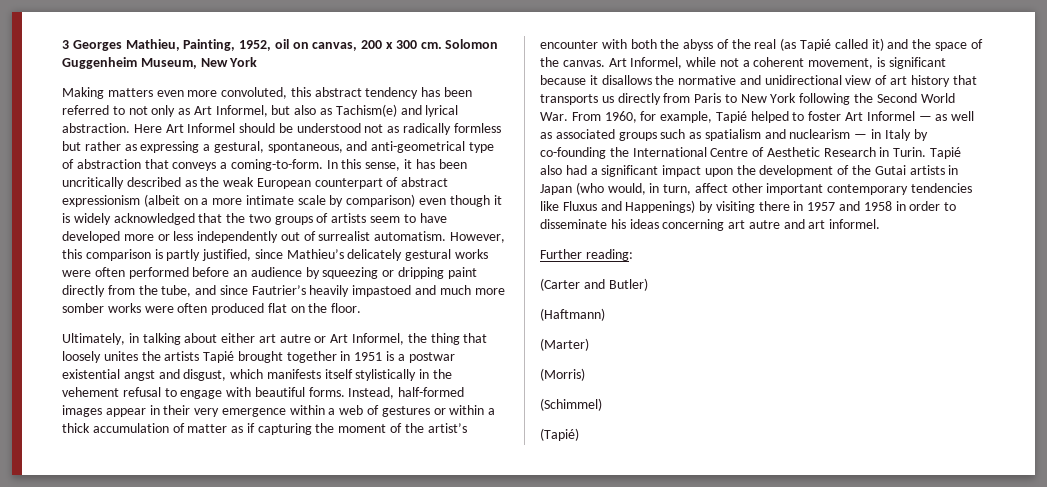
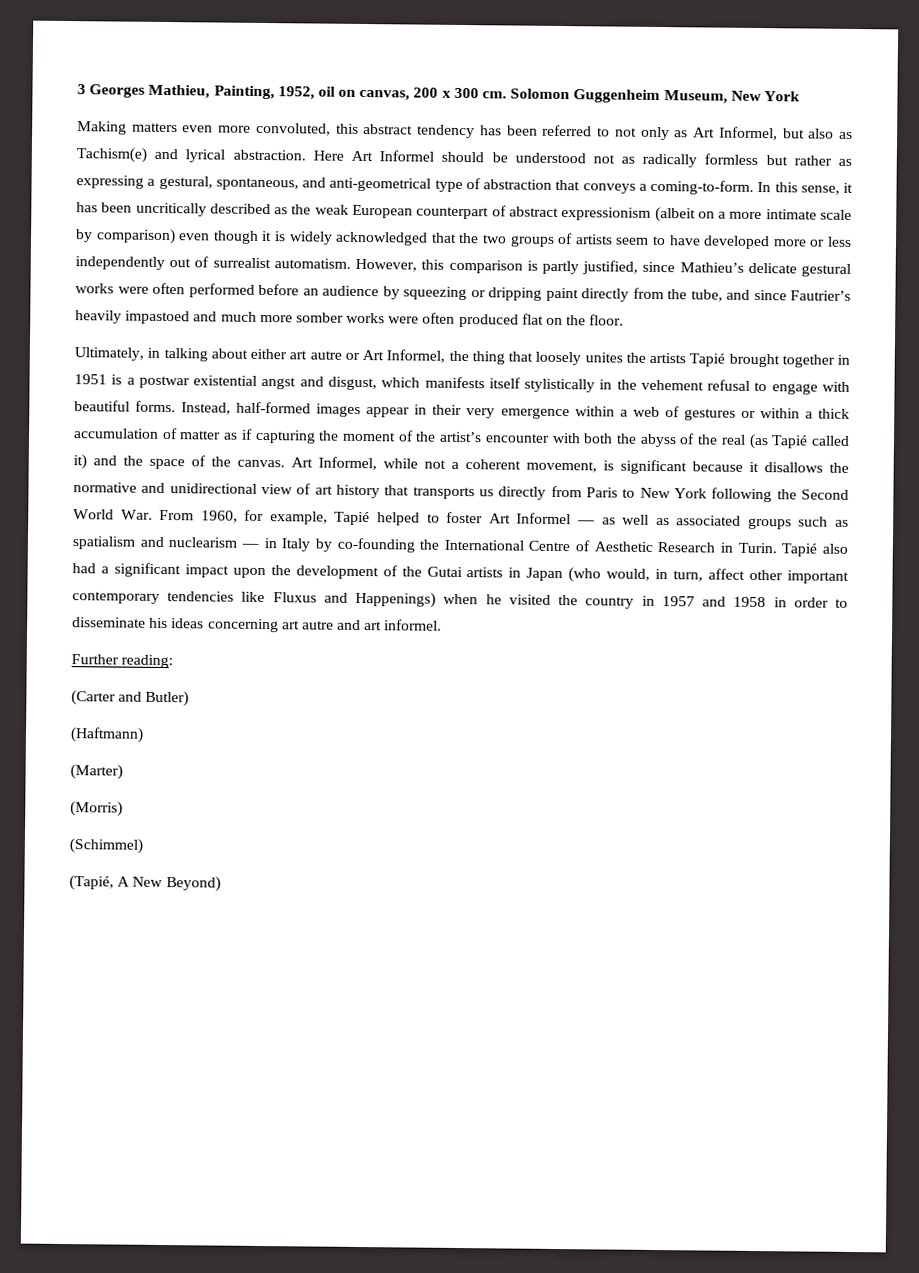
- However, this comparison is partly justified, since Mathieu’s delicately gestural works were often performed before an audience by squeezing or dripping paint directly from the tube, and since Fautrier’s heavily impastoed and much more somber works were often produced flat on the floor.
+ However, this comparison is partly justified, since Mathieu’s delicate gestural works were often performed before an audience by squeezing or dripping paint directly from the tube, and since Fautrier’s heavily impastoed and much more somber works were often produced flat on the floor.
- Tapié also had a significant impact upon the development of the Gutai artists in Japan (who would, in turn, affect other important contemporary tendencies like Fluxus and Happenings) by visiting there in 1957 and 1958 in order to disseminate his ideas concerning art autre and art informel.
+ Tapié also had a significant impact upon the development of the Gutai artists in Japan (who would, in turn, affect other important contemporary tendencies like Fluxus and Happenings) when he visited the country in 1957 and 1958 in order to disseminate his ideas concerning art autre and art informel.
- (Tapié)
+ (Tapié, A New Beyond)

